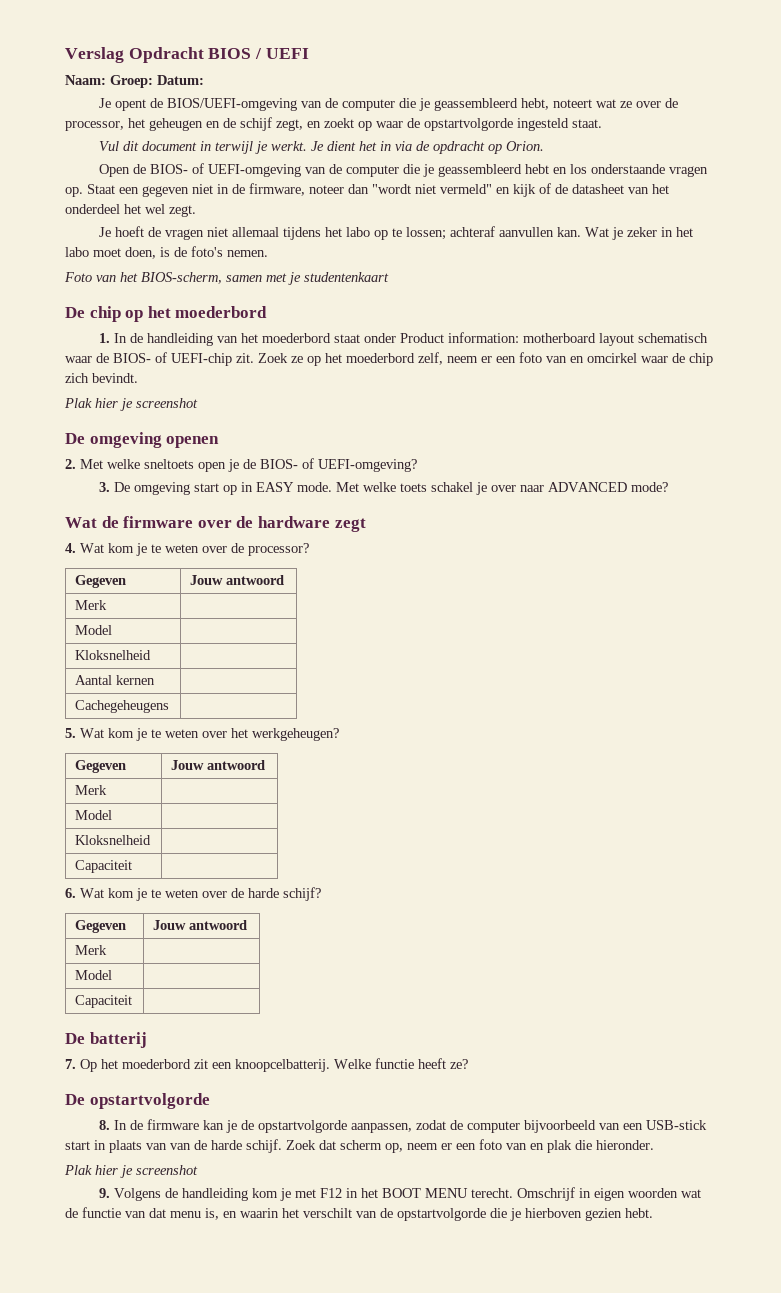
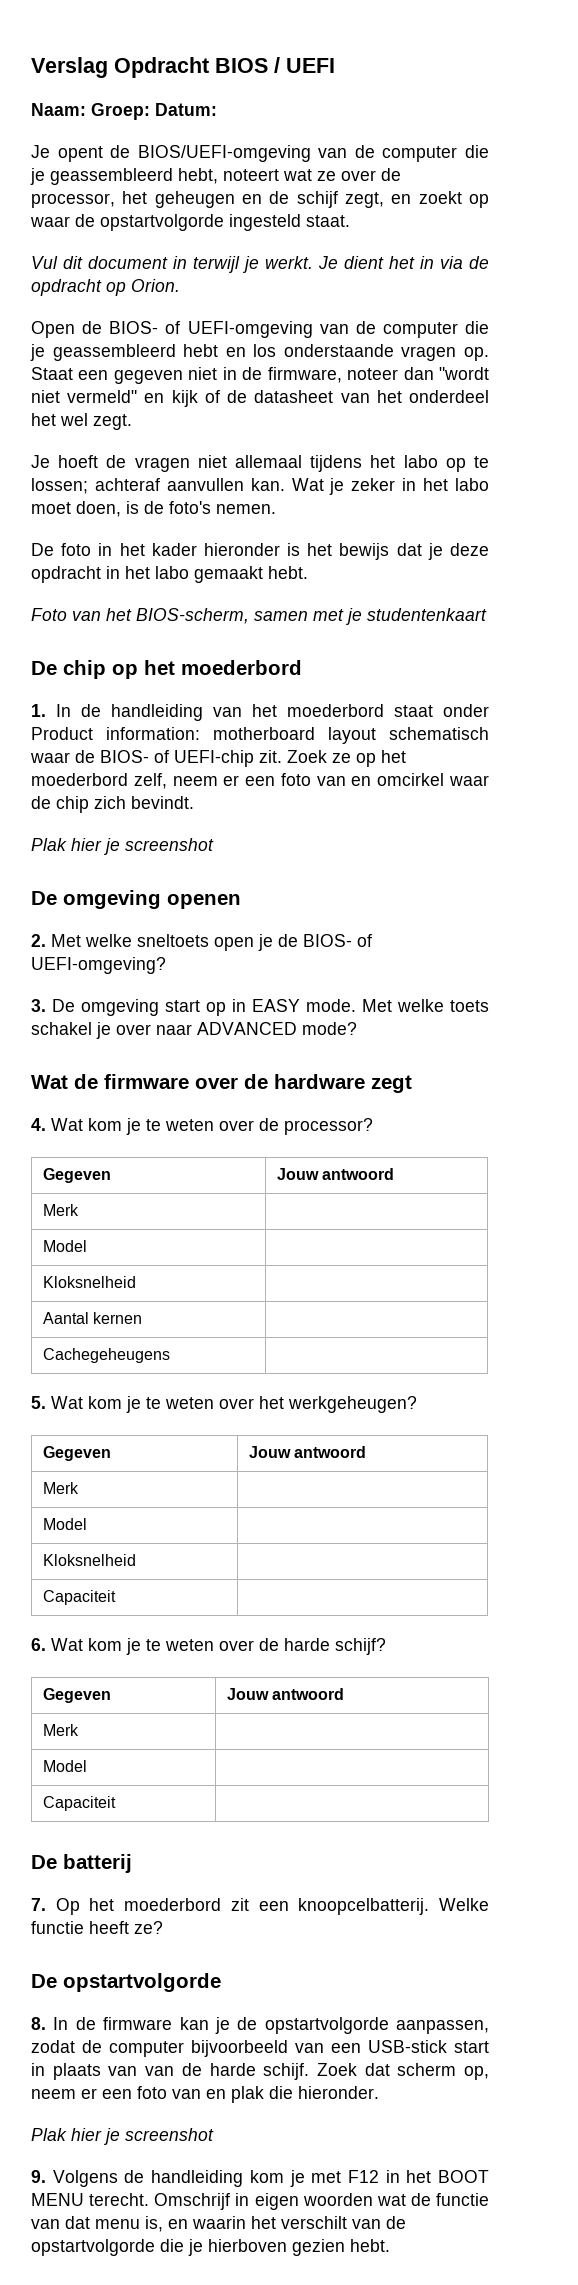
+ De foto in het kader hieronder is het bewijs dat je deze opdracht in het labo gemaakt hebt.

